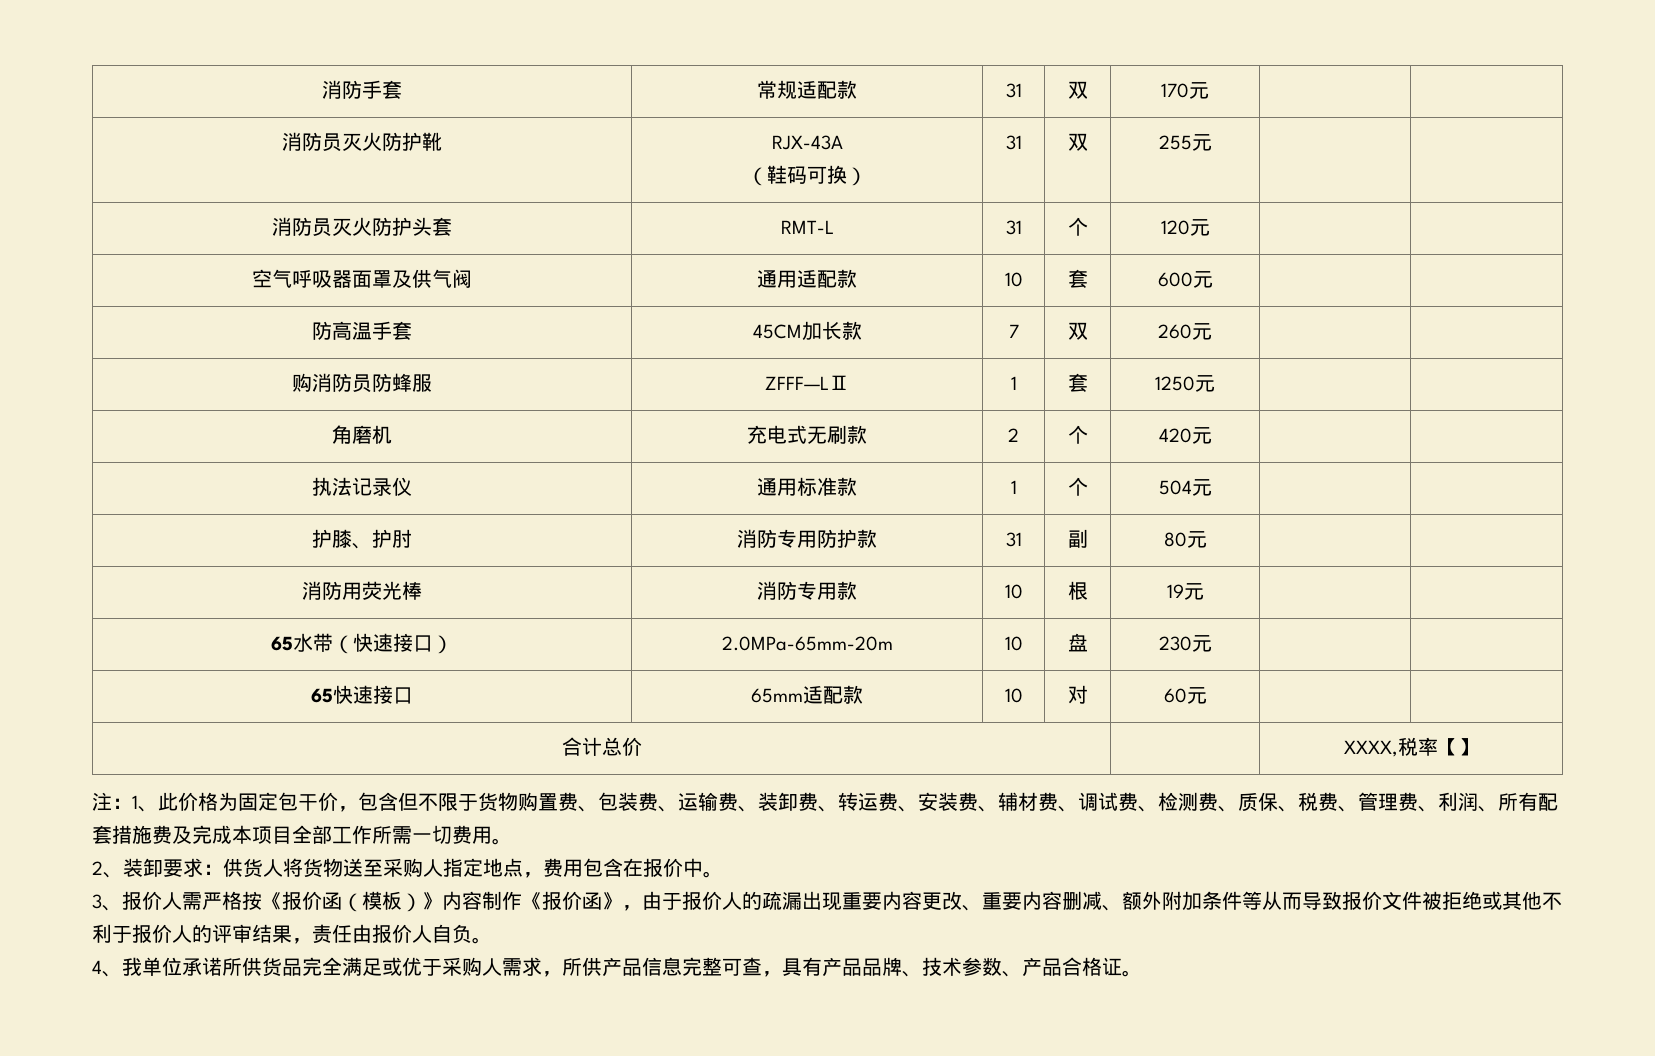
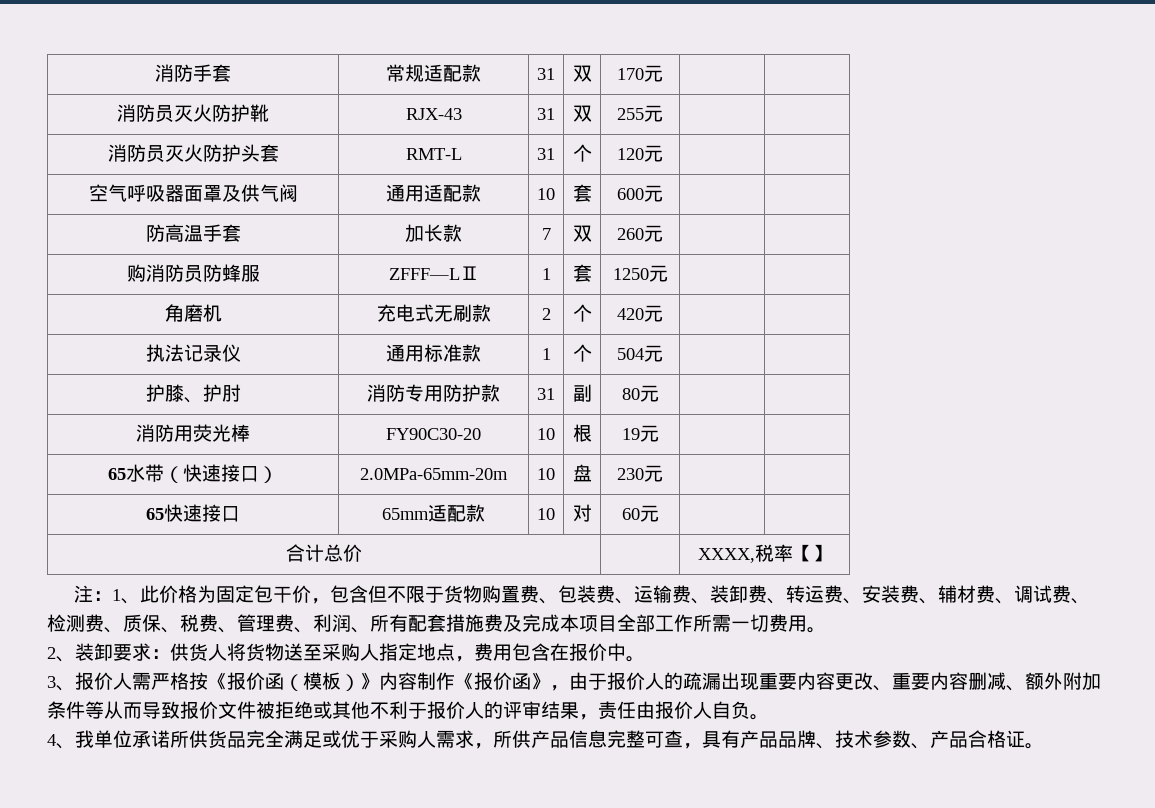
- 消防员灭火防护靴 | RJX-43A
- （鞋码可换） | 31 | 双 | 255元 | |
+ 消防员灭火防护靴 | RJX-43 | 31 | 双 | 255元 | |
- 防高温手套 | 45CM加长款 | 7 | 双 | 260元 | |
+ 防高温手套 | 加长款 | 7 | 双 | 260元 | |
- 消防用荧光棒 | 消防专用款 | 10 | 根 | 19元 | |
+ 消防用荧光棒 | FY90C30-20 | 10 | 根 | 19元 | |

